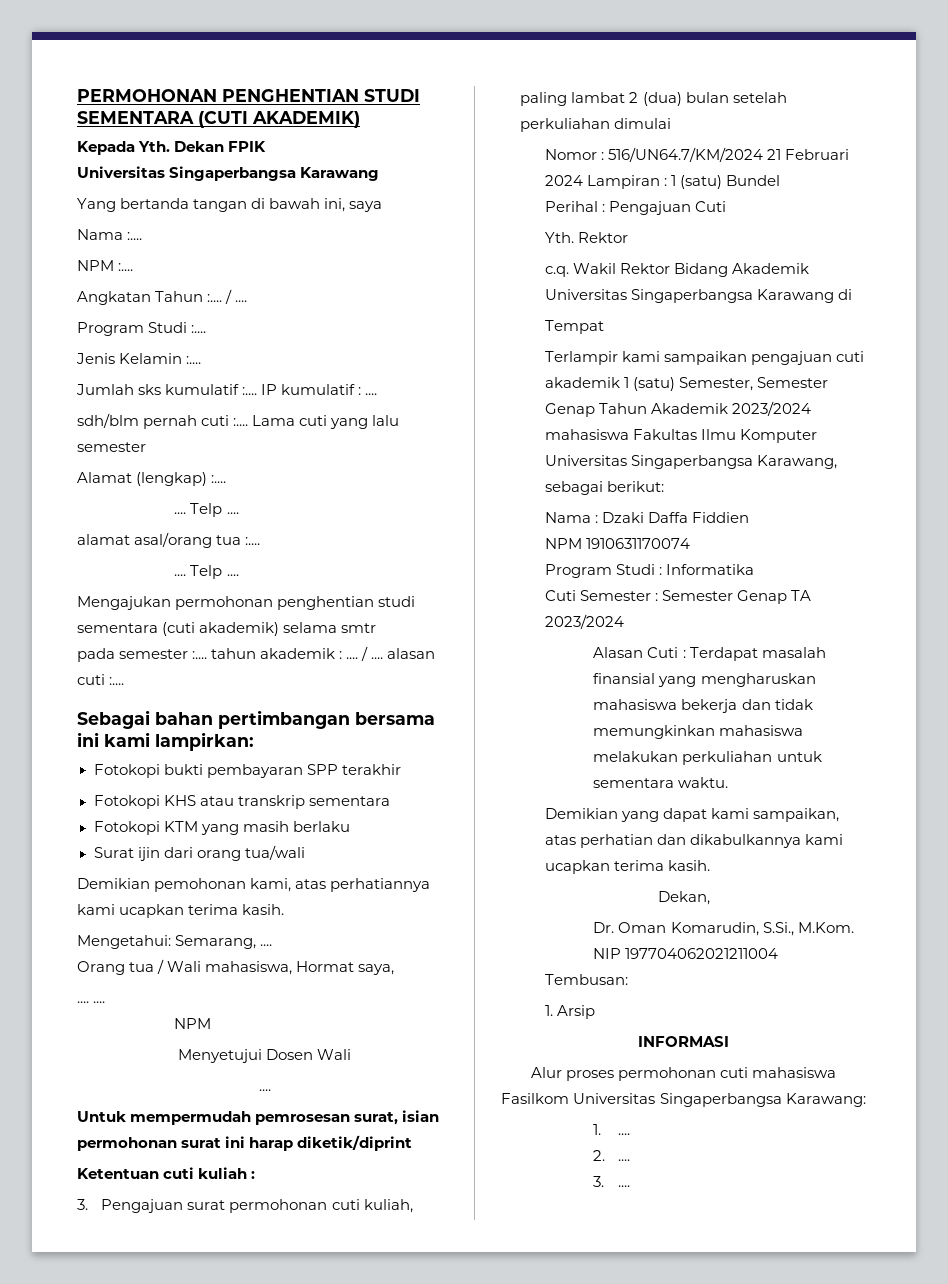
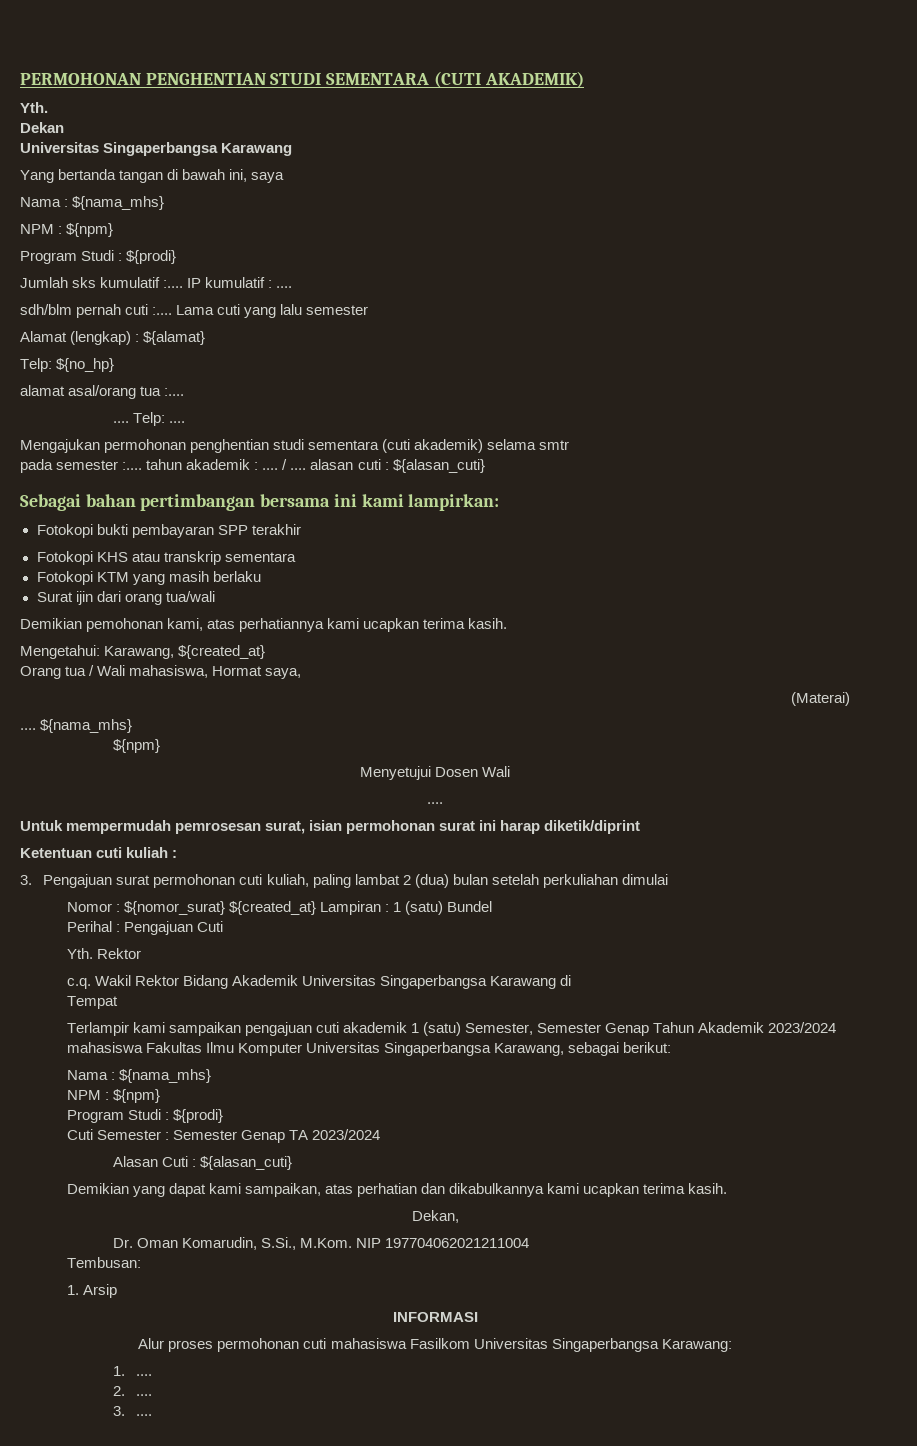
  PERMOHONAN PENGHENTIAN STUDI SEMENTARA (CUTI AKADEMIK)
- Kepada Yth. Dekan FPIK
+ Yth.
+ Dekan
  Yang bertanda tangan di bawah ini, saya
- Nama :....
- NPM :....
- Angkatan Tahun :.... / ....
- Program Studi :....
- Jenis Kelamin :....
+ Nama : ${nama_mhs}
+ NPM : ${npm}
+ Program Studi : ${prodi}
- Alamat (lengkap) :....
- .... Telp ....
+ Alamat (lengkap) : ${alamat}
+ Telp: ${no_hp}
  alamat asal/orang tua :....
- .... Telp ....
+ .... Telp: ....
- / .... alasan cuti :....
+ / .... alasan cuti : ${alasan_cuti}
- Mengetahui: Semarang, ....
+ Mengetahui: Karawang, ${created_at}
- .... ....
- NPM
+ (Materai)
+ .... ${nama_mhs}
+ ${npm}
- Nomor : 516/UN64.7/KM/2024 21 Februari 2024 Lampiran : 1 (satu) Bundel
+ Nomor : ${nomor_surat} ${created_at} Lampiran : 1 (satu) Bundel
  Terlampir kami sampaikan pengajuan cuti akademik 1 (satu) Semester, Semester Genap Tahun Akademik 2023/2024 mahasiswa Fakultas Ilmu Komputer Universitas Singaperbangsa Karawang, sebagai berikut:
- Nama : Dzaki Daffa Fiddien
- NPM 1910631170074
- Program Studi : Informatika
+ Nama : ${nama_mhs}
+ NPM : ${npm}
+ Program Studi : ${prodi}
- Alasan Cuti : Terdapat masalah finansial yang mengharuskan mahasiswa bekerja dan tidak memungkinkan mahasiswa melakukan perkuliahan untuk sementara waktu.
+ Alasan Cuti : ${alasan_cuti}

